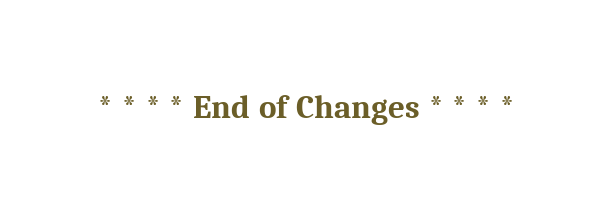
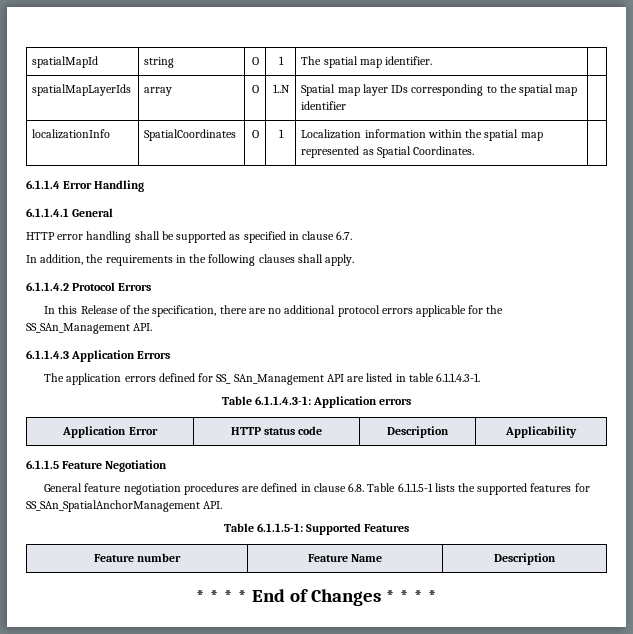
+ spatialMapId | string | O | 1 | The spatial map identifier. |
+ spatialMapLayerIds | array | O | 1..N | Spatial map layer IDs corresponding to the spatial map identifier |
+ localizationInfo | SpatialCoordinates | O | 1 | Localization information within the spatial map represented as Spatial Coordinates. |
+ 6.1.1.4 Error Handling
+ 6.1.1.4.1 General
+ HTTP error handling shall be supported as specified in clause 6.7.
+ In addition, the requirements in the following clauses shall apply.
+ 6.1.1.4.2 Protocol Errors
+ In this Release of the specification, there are no additional protocol errors applicable for the SS_SAn_Management API.
+ 6.1.1.4.3 Application Errors
+ The application errors defined for SS_ SAn_Management API are listed in table 6.1.1.4.3-1.
+ Table 6.1.1.4.3-1: Application errors
+ Application Error | HTTP status code | Description | Applicability
+ 6.1.1.5 Feature Negotiation
+ General feature negotiation procedures are defined in clause 6.8. Table 6.1.1.5-1 lists the supported features for SS_SAn_SpatialAnchorManagement API.
+ Table 6.1.1.5-1: Supported Features
+ Feature number | Feature Name | Description

